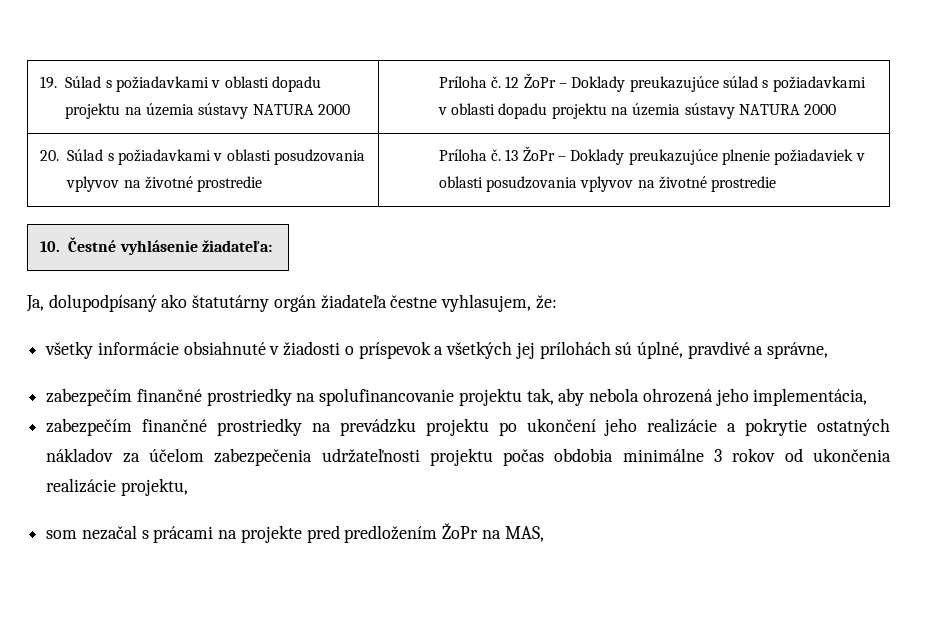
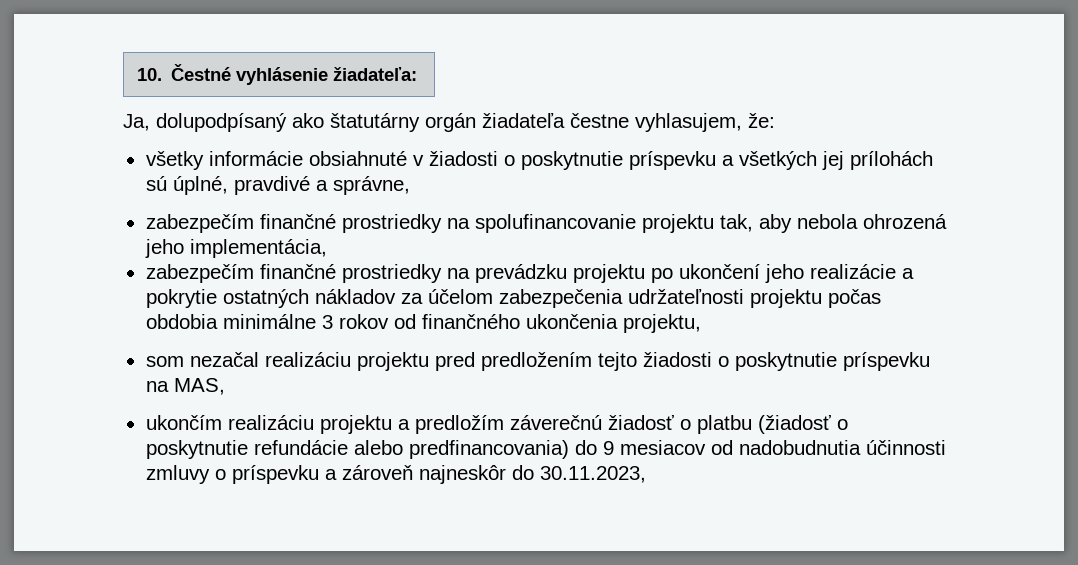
- 19. Súlad s požiadavkami v oblasti dopadu projektu na územia sústavy NATURA 2000 | Príloha č. 12 ŽoPr – Doklady preukazujúce súlad s požiadavkami v oblasti dopadu projektu na územia sústavy NATURA 2000
- 20. Súlad s požiadavkami v oblasti posudzovania vplyvov na životné prostredie | Príloha č. 13 ŽoPr – Doklady preukazujúce plnenie požiadaviek v oblasti posudzovania vplyvov na životné prostredie
- všetky informácie obsiahnuté v žiadosti o príspevok a všetkých jej prílohách sú úplné, pravdivé a správne,
+ všetky informácie obsiahnuté v žiadosti o poskytnutie príspevku a všetkých jej prílohách sú úplné, pravdivé a správne,
- zabezpečím finančné prostriedky na prevádzku projektu po ukončení jeho realizácie a pokrytie ostatných nákladov za účelom zabezpečenia udržateľnosti projektu počas obdobia minimálne 3 rokov od ukončenia realizácie projektu,
+ zabezpečím finančné prostriedky na prevádzku projektu po ukončení jeho realizácie a pokrytie ostatných nákladov za účelom zabezpečenia udržateľnosti projektu počas obdobia minimálne 3 rokov od finančného ukončenia projektu,
- som nezačal s prácami na projekte pred predložením ŽoPr na MAS,
+ som nezačal realizáciu projektu pred predložením tejto žiadosti o poskytnutie príspevku na MAS,
+ ukončím realizáciu projektu a predložím záverečnú žiadosť o platbu (žiadosť o poskytnutie refundácie alebo predfinancovania) do 9 mesiacov od nadobudnutia účinnosti zmluvy o príspevku a zároveň najneskôr do 30.11.2023,

